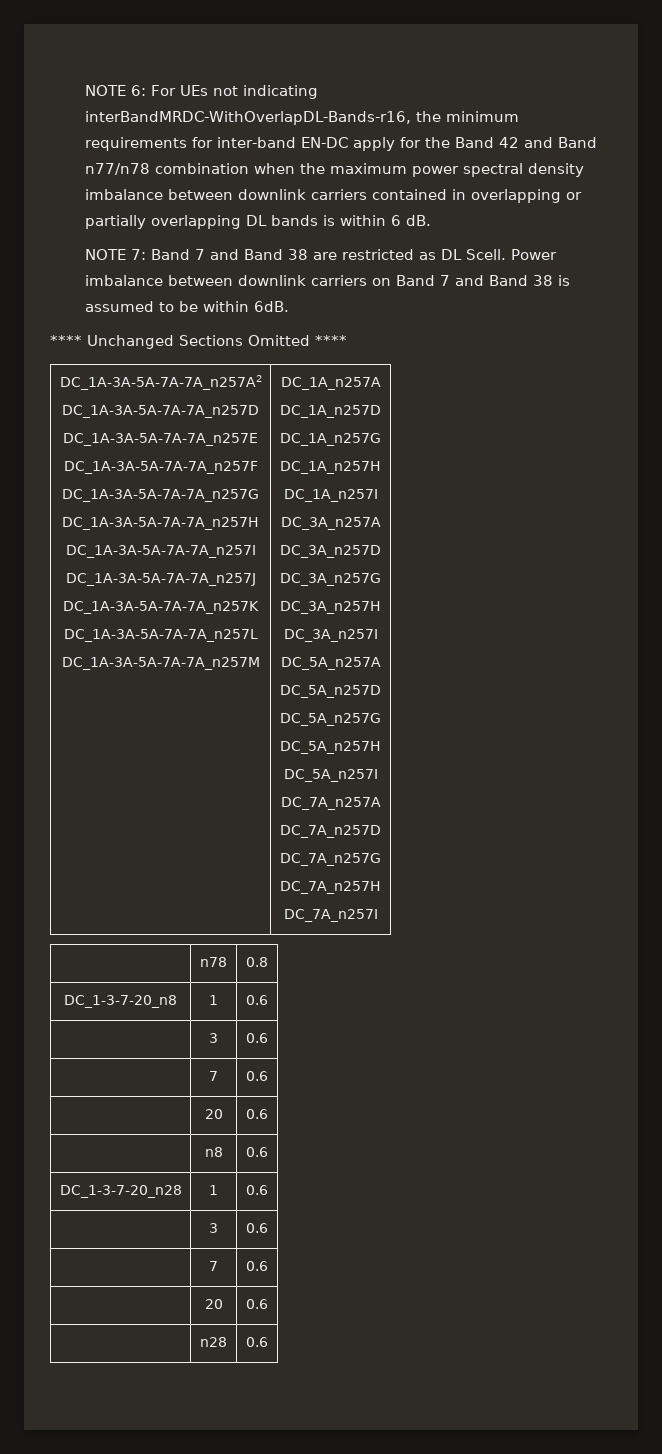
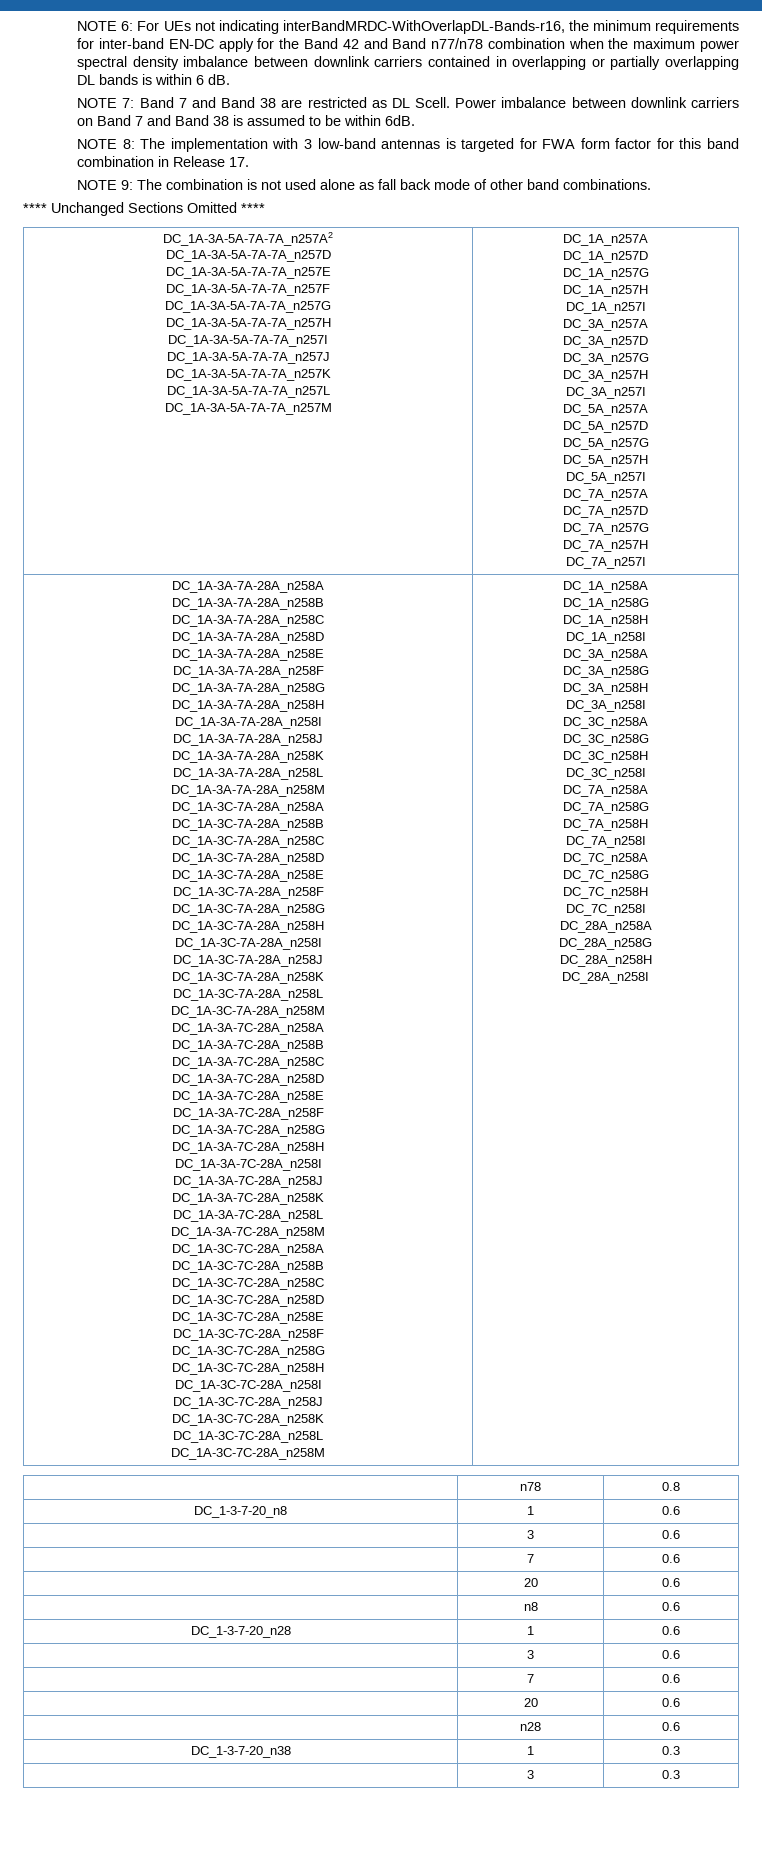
+ NOTE 8: The implementation with 3 low-band antennas is targeted for FWA form factor for this band combination in Release 17.
+ NOTE 9: The combination is not used alone as fall back mode of other band combinations.
+ DC_1A-3A-7A-28A_n258A
+ DC_1A-3A-7A-28A_n258B
+ DC_1A-3A-7A-28A_n258C
+ DC_1A-3A-7A-28A_n258D
+ DC_1A-3A-7A-28A_n258E
+ DC_1A-3A-7A-28A_n258F
+ DC_1A-3A-7A-28A_n258G
+ DC_1A-3A-7A-28A_n258H
+ DC_1A-3A-7A-28A_n258I
+ DC_1A-3A-7A-28A_n258J
+ DC_1A-3A-7A-28A_n258K
+ DC_1A-3A-7A-28A_n258L
+ DC_1A-3A-7A-28A_n258M
+ DC_1A-3C-7A-28A_n258A
+ DC_1A-3C-7A-28A_n258B
+ DC_1A-3C-7A-28A_n258C
+ DC_1A-3C-7A-28A_n258D
+ DC_1A-3C-7A-28A_n258E
+ DC_1A-3C-7A-28A_n258F
+ DC_1A-3C-7A-28A_n258G
+ DC_1A-3C-7A-28A_n258H
+ DC_1A-3C-7A-28A_n258I
+ DC_1A-3C-7A-28A_n258J
+ DC_1A-3C-7A-28A_n258K
+ DC_1A-3C-7A-28A_n258L
+ DC_1A-3C-7A-28A_n258M
+ DC_1A-3A-7C-28A_n258A
+ DC_1A-3A-7C-28A_n258B
+ DC_1A-3A-7C-28A_n258C
+ DC_1A-3A-7C-28A_n258D
+ DC_1A-3A-7C-28A_n258E
+ DC_1A-3A-7C-28A_n258F
+ DC_1A-3A-7C-28A_n258G
+ DC_1A-3A-7C-28A_n258H
+ DC_1A-3A-7C-28A_n258I
+ DC_1A-3A-7C-28A_n258J
+ DC_1A-3A-7C-28A_n258K
+ DC_1A-3A-7C-28A_n258L
+ DC_1A-3A-7C-28A_n258M
+ DC_1A-3C-7C-28A_n258A
+ DC_1A-3C-7C-28A_n258B
+ DC_1A-3C-7C-28A_n258C
+ DC_1A-3C-7C-28A_n258D
+ DC_1A-3C-7C-28A_n258E
+ DC_1A-3C-7C-28A_n258F
+ DC_1A-3C-7C-28A_n258G
+ DC_1A-3C-7C-28A_n258H
+ DC_1A-3C-7C-28A_n258I
+ DC_1A-3C-7C-28A_n258J
+ DC_1A-3C-7C-28A_n258K
+ DC_1A-3C-7C-28A_n258L
+ DC_1A-3C-7C-28A_n258M | DC_1A_n258A
+ DC_1A_n258G
+ DC_1A_n258H
+ DC_1A_n258I
+ DC_3A_n258A
+ DC_3A_n258G
+ DC_3A_n258H
+ DC_3A_n258I
+ DC_3C_n258A
+ DC_3C_n258G
+ DC_3C_n258H
+ DC_3C_n258I
+ DC_7A_n258A
+ DC_7A_n258G
+ DC_7A_n258H
+ DC_7A_n258I
+ DC_7C_n258A
+ DC_7C_n258G
+ DC_7C_n258H
+ DC_7C_n258I
+ DC_28A_n258A
+ DC_28A_n258G
+ DC_28A_n258H
+ DC_28A_n258I
+ DC_1-3-7-20_n38 | 1 | 0.3
+ | 3 | 0.3

